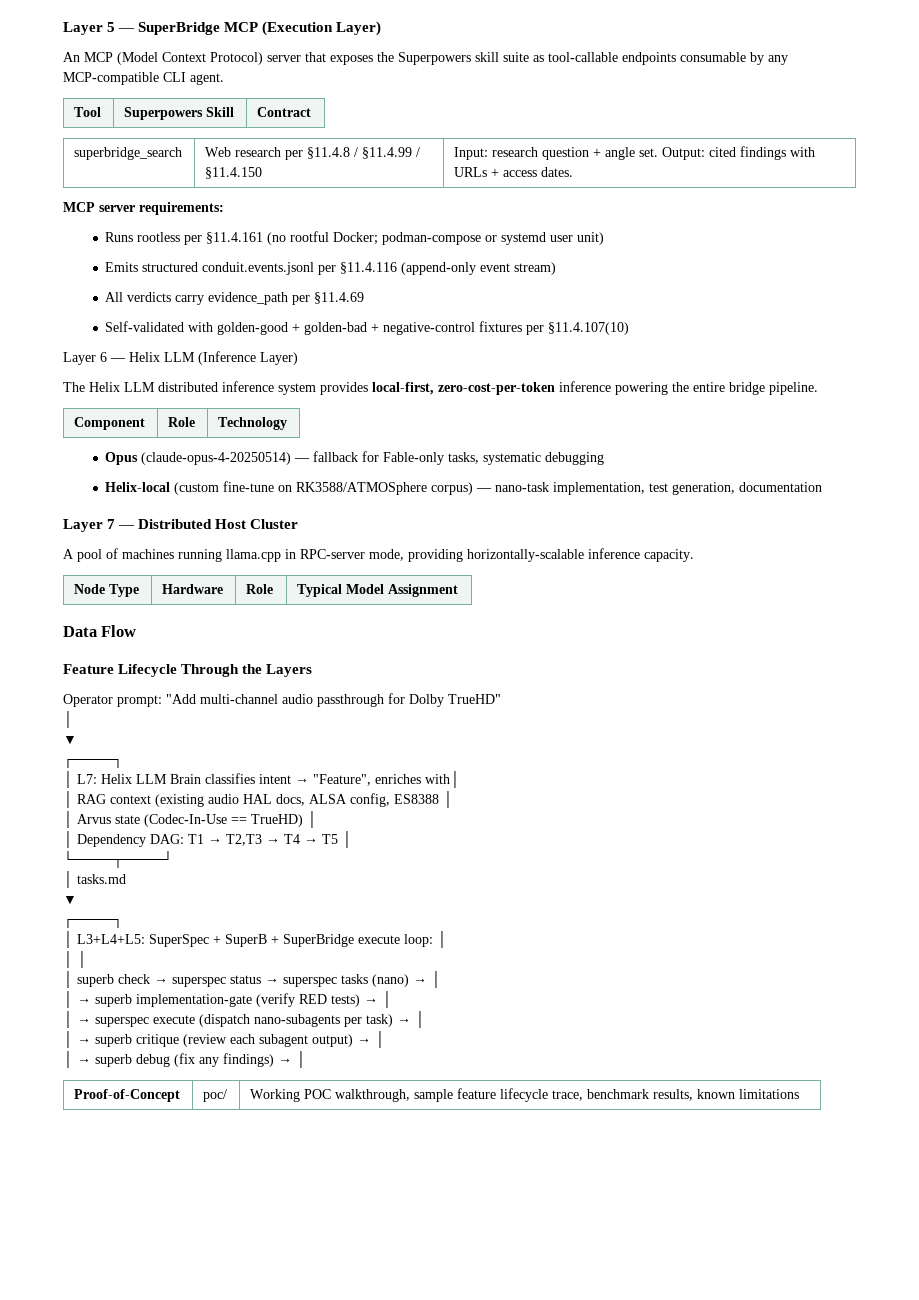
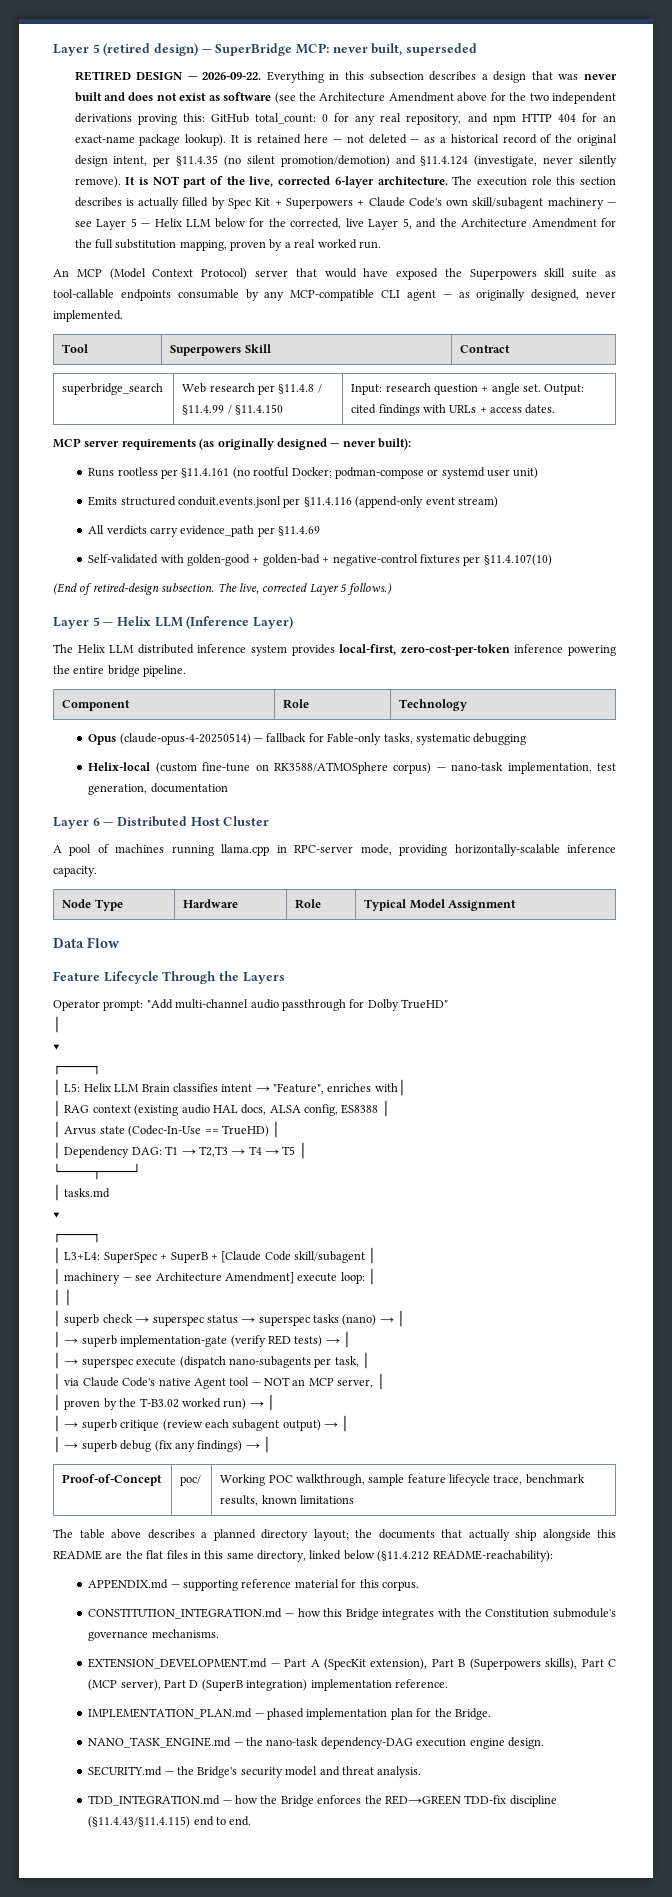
- Layer 5 — SuperBridge MCP (Execution Layer)
+ Layer 5 (retired design) — SuperBridge MCP: never built, superseded
+ RETIRED DESIGN — 2026-09-22. Everything in this subsection describes a design that was never built and does not exist as software (see the Architecture Amendment above for the two independent derivations proving this: GitHub total_count: 0 for any real repository, and npm HTTP 404 for an exact-name package lookup). It is retained here — not deleted — as a historical record of the original design intent, per §11.4.35 (no silent promotion/demotion) and §11.4.124 (investigate, never silently remove). It is NOT part of the live, corrected 6-layer architecture. The execution role this section describes is actually filled by Spec Kit + Superpowers + Claude Code's own skill/subagent machinery — see Layer 5 — Helix LLM below for the corrected, live Layer 5, and the Architecture Amendment for the full substitution mapping, proven by a real worked run.
- An MCP (Model Context Protocol) server that exposes the Superpowers skill suite as tool-callable endpoints consumable by any MCP-compatible CLI agent.
+ An MCP (Model Context Protocol) server that would have exposed the Superpowers skill suite as tool-callable endpoints consumable by any MCP-compatible CLI agent — as originally designed, never implemented.
- MCP server requirements:
+ MCP server requirements (as originally designed — never built):
- Layer 6 — Helix LLM (Inference Layer)
+ (End of retired-design subsection. The live, corrected Layer 5 follows.)
+ Layer 5 — Helix LLM (Inference Layer)
- Layer 7 — Distributed Host Cluster
+ Layer 6 — Distributed Host Cluster
- │ L7: Helix LLM Brain classifies intent → "Feature", enriches with│
+ │ L5: Helix LLM Brain classifies intent → "Feature", enriches with│
- │ L3+L4+L5: SuperSpec + SuperB + SuperBridge execute loop: │
+ │ L3+L4: SuperSpec + SuperB + [Claude Code skill/subagent │
+ │ machinery — see Architecture Amendment] execute loop: │
- │ → superspec execute (dispatch nano-subagents per task) → │
+ │ → superspec execute (dispatch nano-subagents per task, │
+ │ via Claude Code's native Agent tool — NOT an MCP server, │
+ │ proven by the T-B3.02 worked run) → │
+ The table above describes a planned directory layout; the documents that actually ship alongside this README are the flat files in this same directory, linked below (§11.4.212 README-reachability):
+ APPENDIX.md — supporting reference material for this corpus.
+ CONSTITUTION_INTEGRATION.md — how this Bridge integrates with the Constitution submodule's governance mechanisms.
+ EXTENSION_DEVELOPMENT.md — Part A (SpecKit extension), Part B (Superpowers skills), Part C (MCP server), Part D (SuperB integration) implementation reference.
+ IMPLEMENTATION_PLAN.md — phased implementation plan for the Bridge.
+ NANO_TASK_ENGINE.md — the nano-task dependency-DAG execution engine design.
+ SECURITY.md — the Bridge's security model and threat analysis.
+ TDD_INTEGRATION.md — how the Bridge enforces the RED→GREEN TDD-fix discipline (§11.4.43/§11.4.115) end to end.

